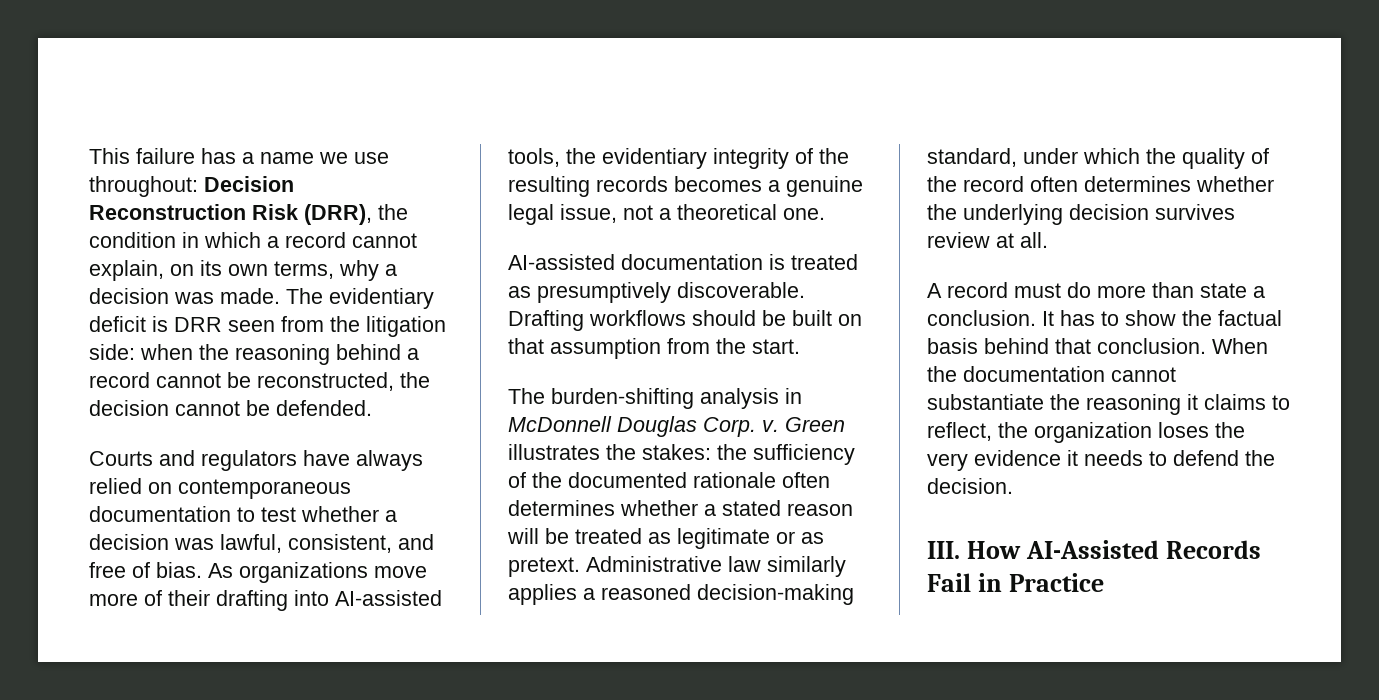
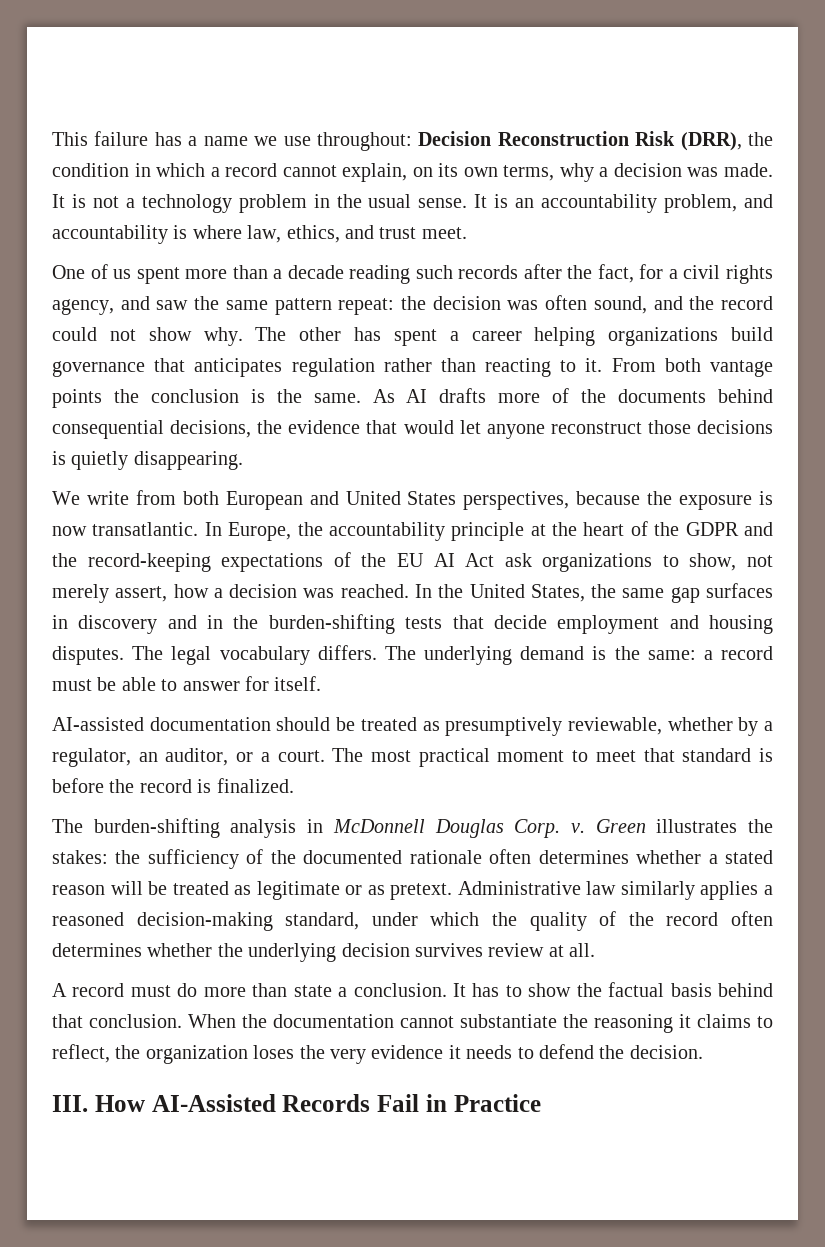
- The evidentiary deficit is DRR seen from the litigation side: when the reasoning behind a record cannot be reconstructed, the decision cannot be defended.
- Courts and regulators have always relied on contemporaneous documentation to test whether a decision was lawful, consistent, and free of bias. As organizations move more of their drafting into AI-assisted tools, the evidentiary integrity of the resulting records becomes a genuine legal issue, not a theoretical one.
+ It is not a technology problem in the usual sense. It is an accountability problem, and accountability is where law, ethics, and trust meet.
+ One of us spent more than a decade reading such records after the fact, for a civil rights agency, and saw the same pattern repeat: the decision was often sound, and the record could not show why. The other has spent a career helping organizations build governance that anticipates regulation rather than reacting to it. From both vantage points the conclusion is the same. As AI drafts more of the documents behind consequential decisions, the evidence that would let anyone reconstruct those decisions is quietly disappearing.
+ We write from both European and United States perspectives, because the exposure is now transatlantic. In Europe, the accountability principle at the heart of the GDPR and the record-keeping expectations of the EU AI Act ask organizations to show, not merely assert, how a decision was reached. In the United States, the same gap surfaces in discovery and in the burden-shifting tests that decide employment and housing disputes. The legal vocabulary differs. The underlying demand is the same: a record must be able to answer for itself.
- AI-assisted documentation is treated as presumptively discoverable. Drafting workflows should be built on that assumption from the start.
+ AI-assisted documentation should be treated as presumptively reviewable, whether by a regulator, an auditor, or a court. The most practical moment to meet that standard is before the record is finalized.

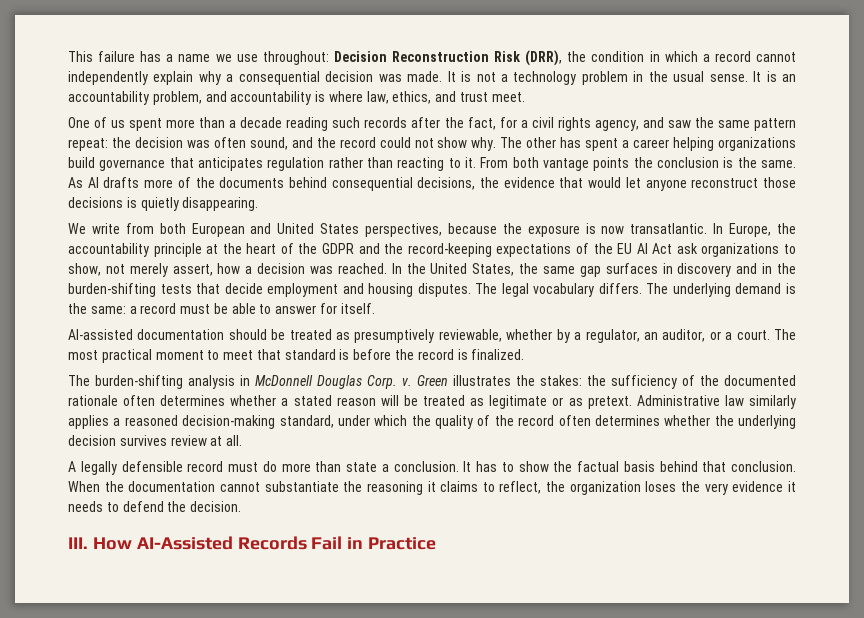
- This failure has a name we use throughout: Decision Reconstruction Risk (DRR), the condition in which a record cannot explain, on its own terms, why a decision was made.
+ This failure has a name we use throughout: Decision Reconstruction Risk (DRR), the condition in which a record cannot independently explain why a consequential decision was made.
- A record must do more than state a conclusion.
+ A legally defensible record must do more than state a conclusion.

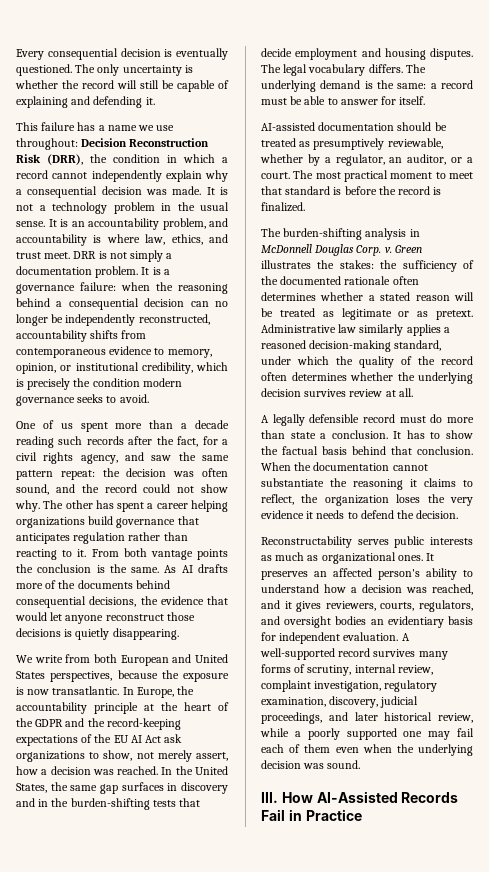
+ Every consequential decision is eventually questioned. The only uncertainty is whether the record will still be capable of explaining and defending it.
+ DRR is not simply a documentation problem. It is a governance failure: when the reasoning behind a consequential decision can no longer be independently reconstructed, accountability shifts from contemporaneous evidence to memory, opinion, or institutional credibility, which is precisely the condition modern governance seeks to avoid.
+ Reconstructability serves public interests as much as organizational ones. It preserves an affected person's ability to understand how a decision was reached, and it gives reviewers, courts, regulators, and oversight bodies an evidentiary basis for independent evaluation. A well-supported record survives many forms of scrutiny, internal review, complaint investigation, regulatory examination, discovery, judicial proceedings, and later historical review, while a poorly supported one may fail each of them even when the underlying decision was sound.

